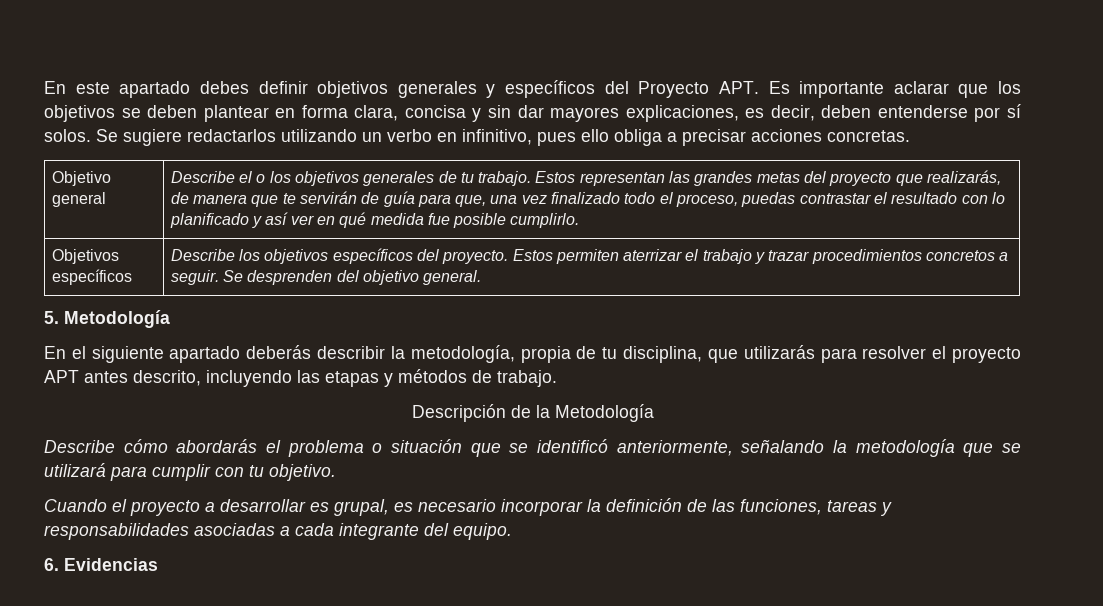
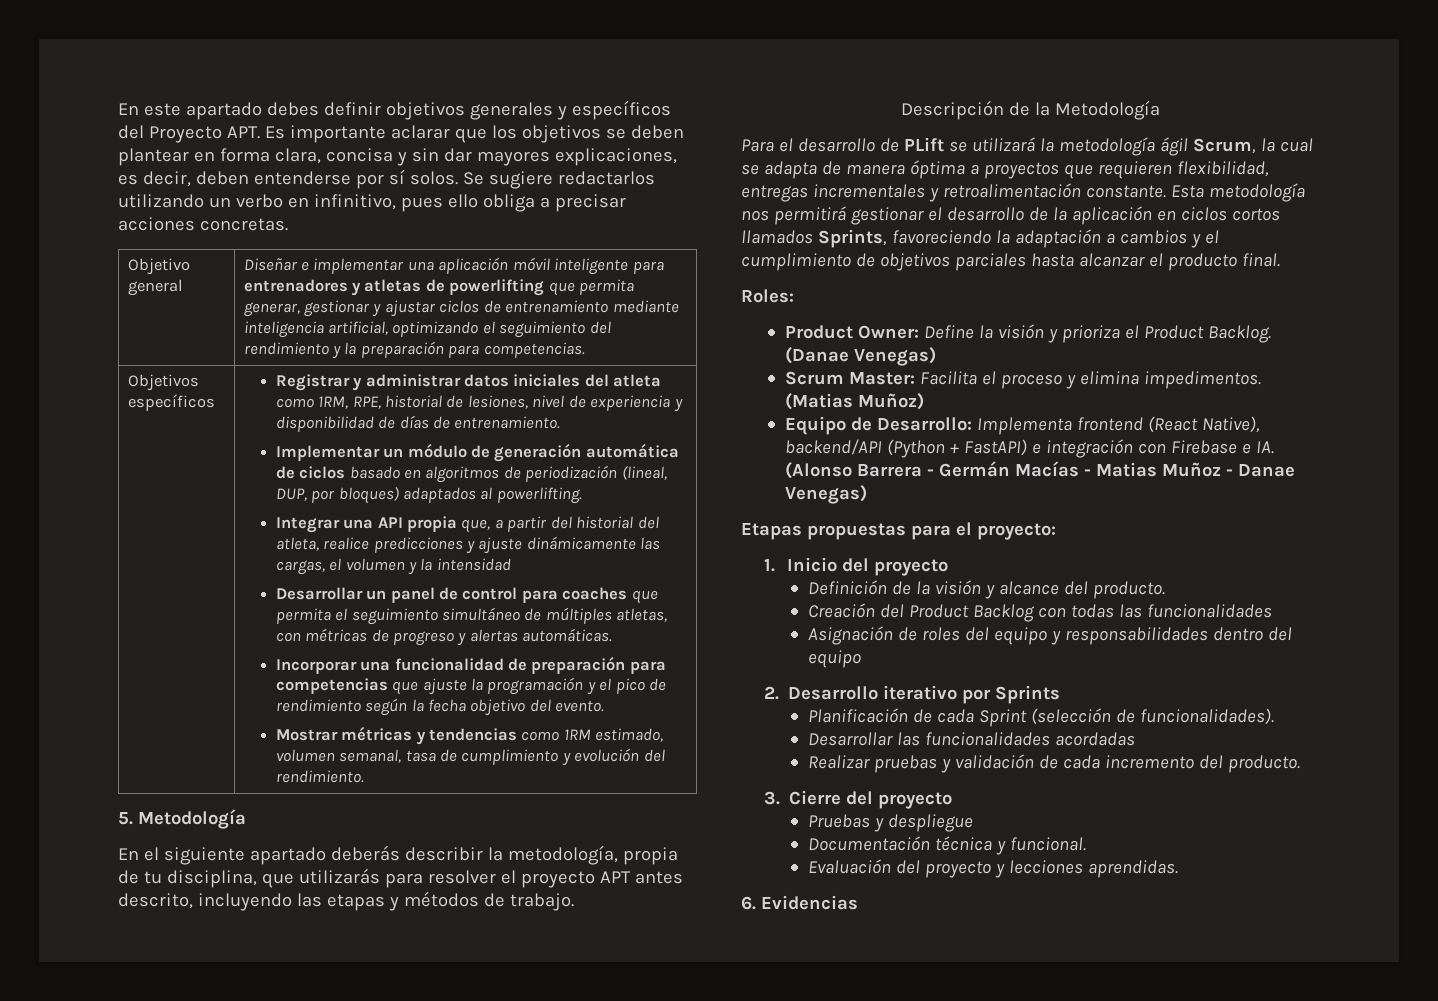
- Describe el o los objetivos generales de tu trabajo. Estos representan las grandes metas del proyecto que realizarás, de manera que te servirán de guía para que, una vez finalizado todo el proceso, puedas contrastar el resultado con lo planificado y así ver en qué medida fue posible cumplirlo.
- Objetivos específicos | Describe los objetivos específicos del proyecto. Estos permiten aterrizar el trabajo y trazar procedimientos concretos a seguir. Se desprenden del objetivo general.
+ Diseñar e implementar una aplicación móvil inteligente para entrenadores y atletas de powerlifting que permita generar, gestionar y ajustar ciclos de entrenamiento mediante inteligencia artificial, optimizando el seguimiento del rendimiento y la preparación para competencias.
+ Objetivos específicos | Registrar y administrar datos iniciales del atleta como 1RM, RPE, historial de lesiones, nivel de experiencia y disponibilidad de días de entrenamiento.
+ Implementar un módulo de generación automática de ciclos basado en algoritmos de periodización (lineal, DUP, por bloques) adaptados al powerlifting.
+ Integrar una API propia que, a partir del historial del atleta, realice predicciones y ajuste dinámicamente las cargas, el volumen y la intensidad
+ Desarrollar un panel de control para coaches que permita el seguimiento simultáneo de múltiples atletas, con métricas de progreso y alertas automáticas.
+ Incorporar una funcionalidad de preparación para competencias que ajuste la programación y el pico de rendimiento según la fecha objetivo del evento.
+ Mostrar métricas y tendencias como 1RM estimado, volumen semanal, tasa de cumplimiento y evolución del rendimiento.
- Describe cómo abordarás el problema o situación que se identificó anteriormente, señalando la metodología que se utilizará para cumplir con tu objetivo.
- Cuando el proyecto a desarrollar es grupal, es necesario incorporar la definición de las funciones, tareas y responsabilidades asociadas a cada integrante del equipo.
+ Para el desarrollo de PLift se utilizará la metodología ágil Scrum, la cual se adapta de manera óptima a proyectos que requieren flexibilidad, entregas incrementales y retroalimentación constante. Esta metodología nos permitirá gestionar el desarrollo de la aplicación en ciclos cortos llamados Sprints, favoreciendo la adaptación a cambios y el cumplimiento de objetivos parciales hasta alcanzar el producto final.
+ Roles:
+ Product Owner: Define la visión y prioriza el Product Backlog. (Danae Venegas)
+ Scrum Master: Facilita el proceso y elimina impedimentos. (Matias Muñoz)
+ Equipo de Desarrollo: Implementa frontend (React Native), backend/API (Python + FastAPI) e integración con Firebase e IA. (Alonso Barrera - Germán Macías - Matias Muñoz - Danae Venegas)
+ Etapas propuestas para el proyecto:
+ 1. Inicio del proyecto
+ Definición de la visión y alcance del producto.
+ Creación del Product Backlog con todas las funcionalidades
+ Asignación de roles del equipo y responsabilidades dentro del equipo
+ 2. Desarrollo iterativo por Sprints
+ Planificación de cada Sprint (selección de funcionalidades).
+ Desarrollar las funcionalidades acordadas
+ Realizar pruebas y validación de cada incremento del producto.
+ 3. Cierre del proyecto
+ Pruebas y despliegue
+ Documentación técnica y funcional.
+ Evaluación del proyecto y lecciones aprendidas.

